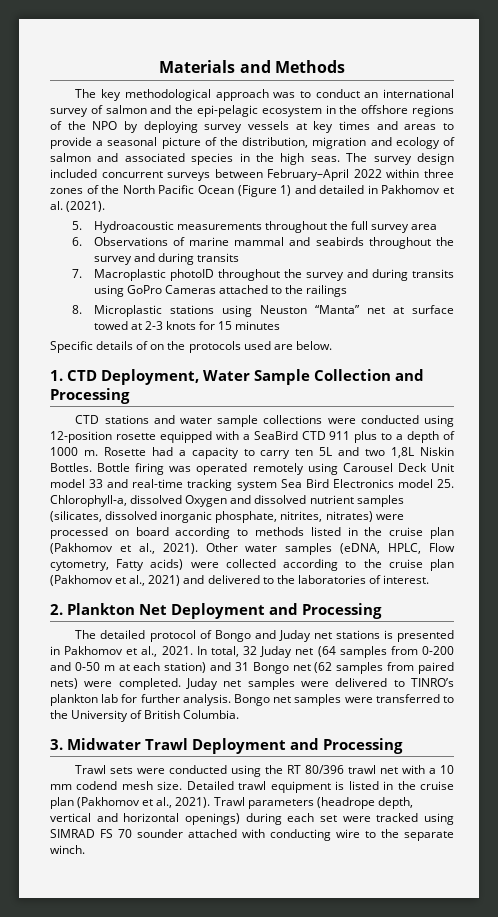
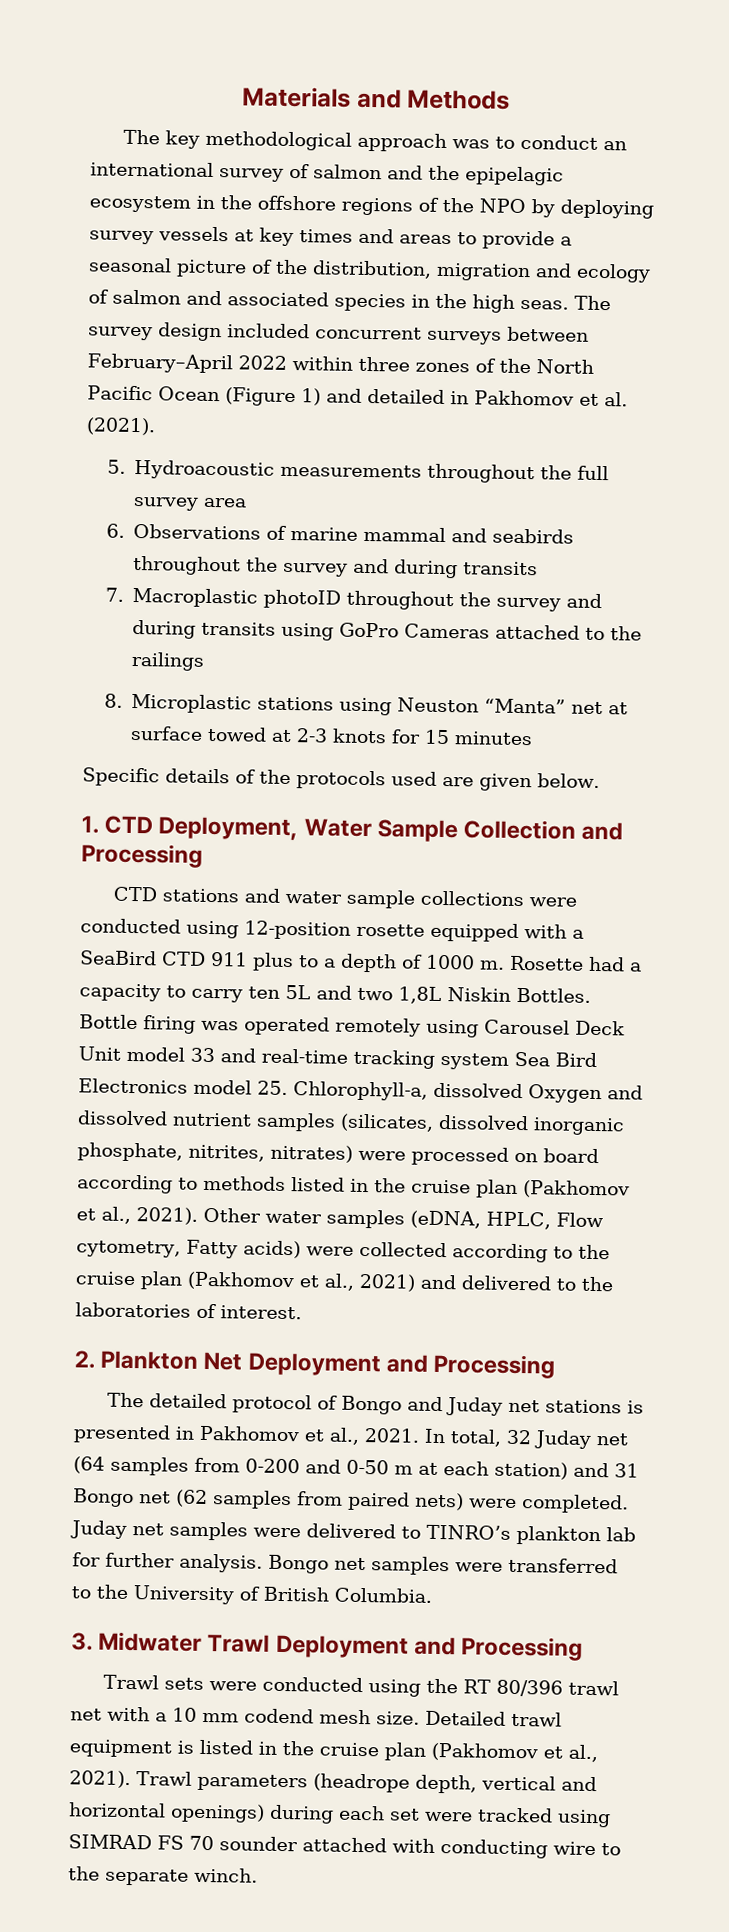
- The key methodological approach was to conduct an international survey of salmon and the epi-pelagic ecosystem in the offshore regions of the NPO by deploying survey vessels at key times and areas to provide a seasonal picture of the distribution, migration and ecology of salmon and associated species in the high seas.
+ The key methodological approach was to conduct an international survey of salmon and the epipelagic ecosystem in the offshore regions of the NPO by deploying survey vessels at key times and areas to provide a seasonal picture of the distribution, migration and ecology of salmon and associated species in the high seas.
- Specific details of on the protocols used are below.
+ Specific details of the protocols used are given below.

